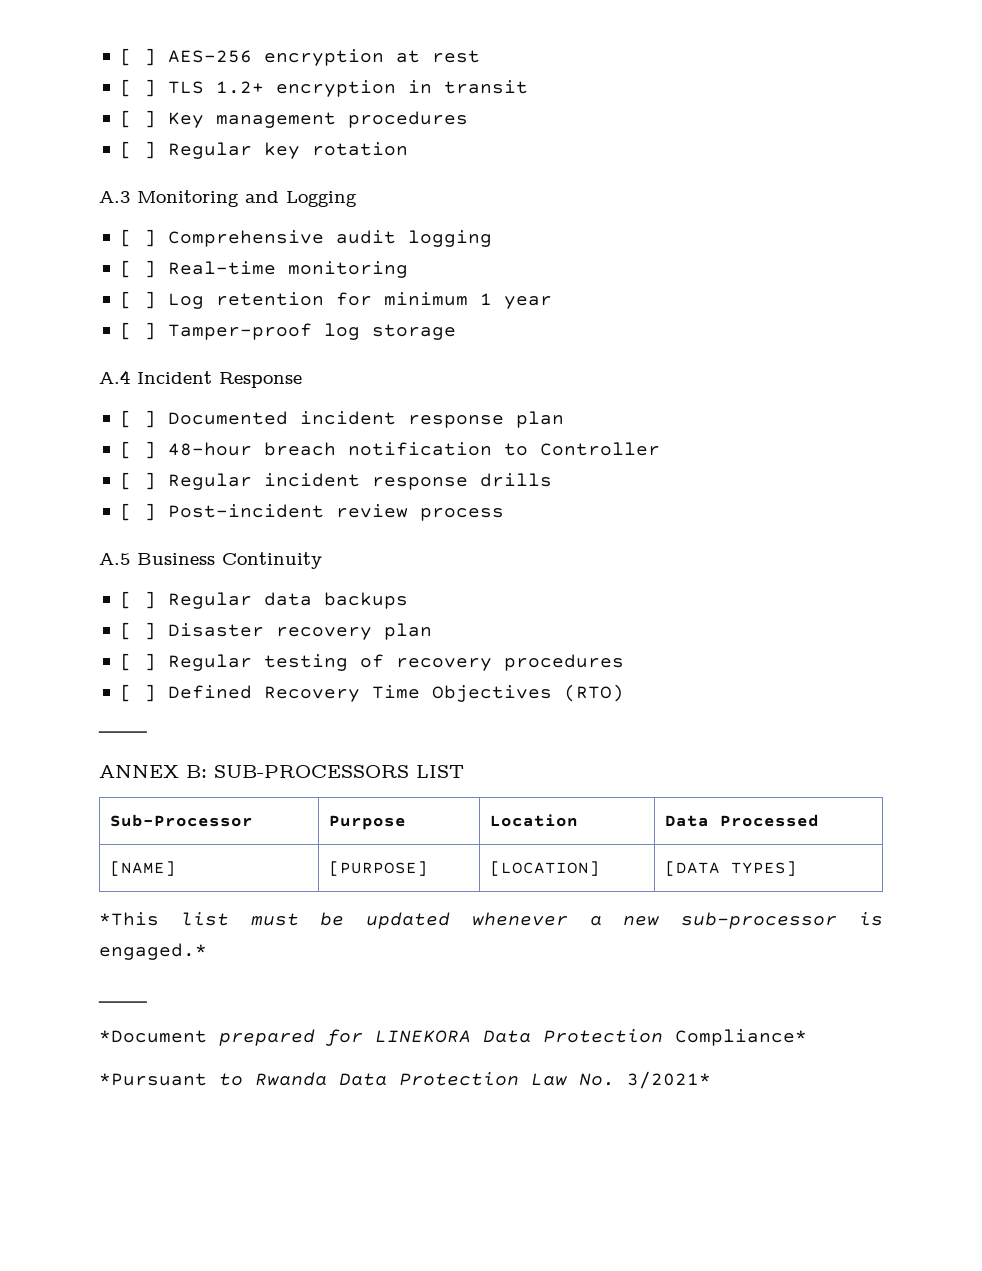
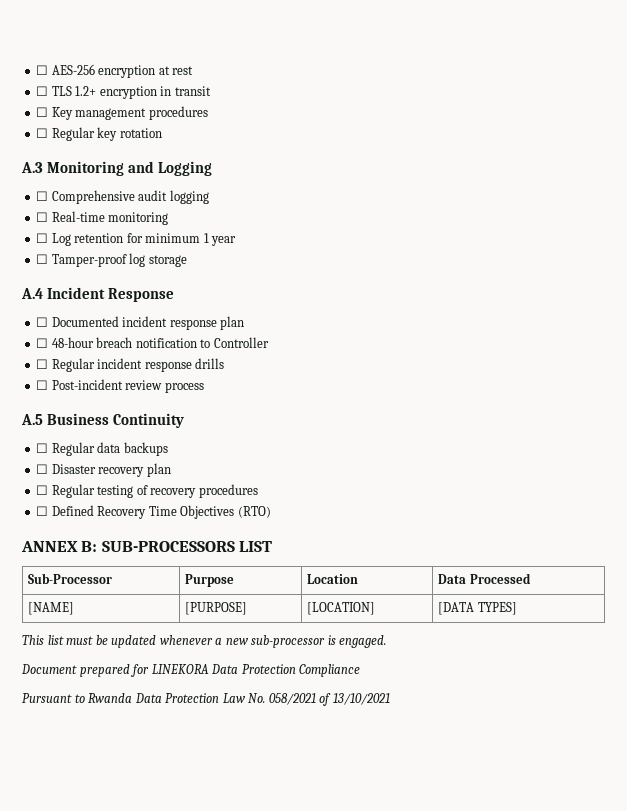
- [ ] AES-256 encryption at rest
+ ☐ AES-256 encryption at rest
- [ ] TLS 1.2+ encryption in transit
+ ☐ TLS 1.2+ encryption in transit
- [ ] Key management procedures
+ ☐ Key management procedures
- [ ] Regular key rotation
+ ☐ Regular key rotation
- [ ] Comprehensive audit logging
+ ☐ Comprehensive audit logging
- [ ] Real-time monitoring
+ ☐ Real-time monitoring
- [ ] Log retention for minimum 1 year
+ ☐ Log retention for minimum 1 year
- [ ] Tamper-proof log storage
+ ☐ Tamper-proof log storage
- [ ] Documented incident response plan
+ ☐ Documented incident response plan
- [ ] 48-hour breach notification to Controller
+ ☐ 48-hour breach notification to Controller
- [ ] Regular incident response drills
+ ☐ Regular incident response drills
- [ ] Post-incident review process
+ ☐ Post-incident review process
- [ ] Regular data backups
+ ☐ Regular data backups
- [ ] Disaster recovery plan
+ ☐ Disaster recovery plan
- [ ] Regular testing of recovery procedures
+ ☐ Regular testing of recovery procedures
- [ ] Defined Recovery Time Objectives (RTO)
- ____
+ ☐ Defined Recovery Time Objectives (RTO)
- *This list must be updated whenever a new sub-processor is engaged.*
- ____
- *Document prepared for LINEKORA Data Protection Compliance*
- *Pursuant to Rwanda Data Protection Law No. 3/2021*
+ This list must be updated whenever a new sub-processor is engaged.
+ Document prepared for LINEKORA Data Protection Compliance
+ Pursuant to Rwanda Data Protection Law No. 058/2021 of 13/10/2021

